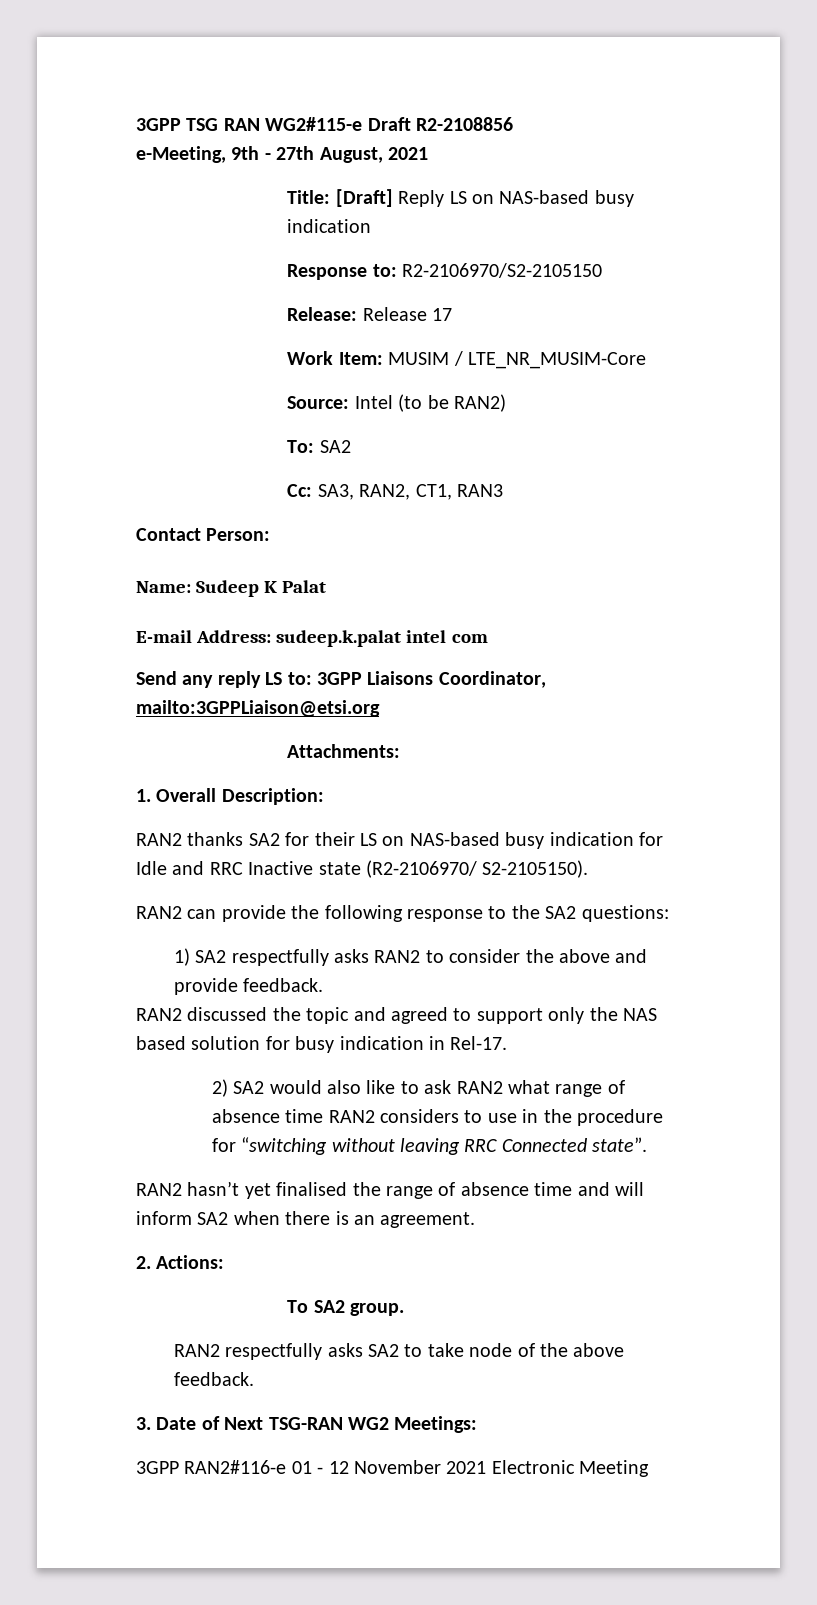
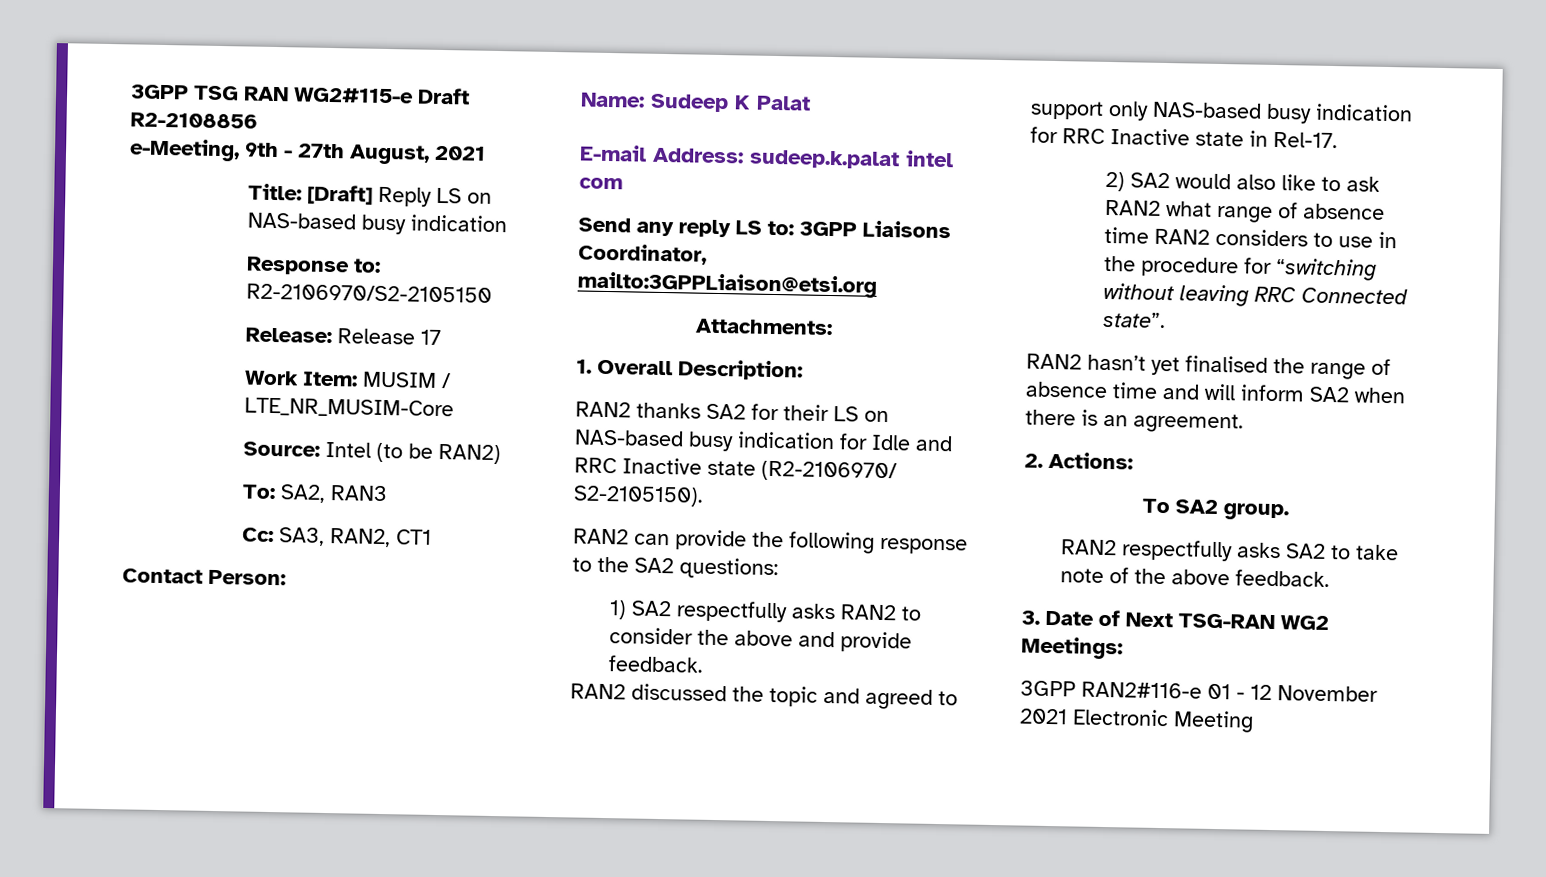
- To: SA2
+ To: SA2, RAN3
- Cc: SA3, RAN2, CT1, RAN3
+ Cc: SA3, RAN2, CT1
- RAN2 discussed the topic and agreed to support only the NAS based solution for busy indication in Rel-17.
+ RAN2 discussed the topic and agreed to support only NAS-based busy indication for RRC Inactive state in Rel-17.
- RAN2 respectfully asks SA2 to take node of the above feedback.
+ RAN2 respectfully asks SA2 to take note of the above feedback.

